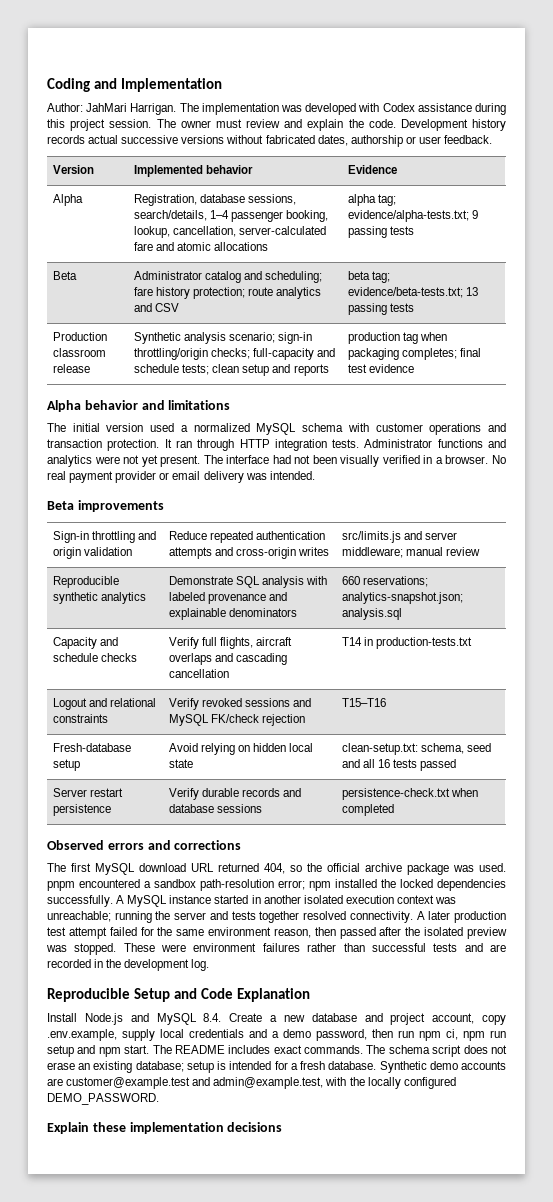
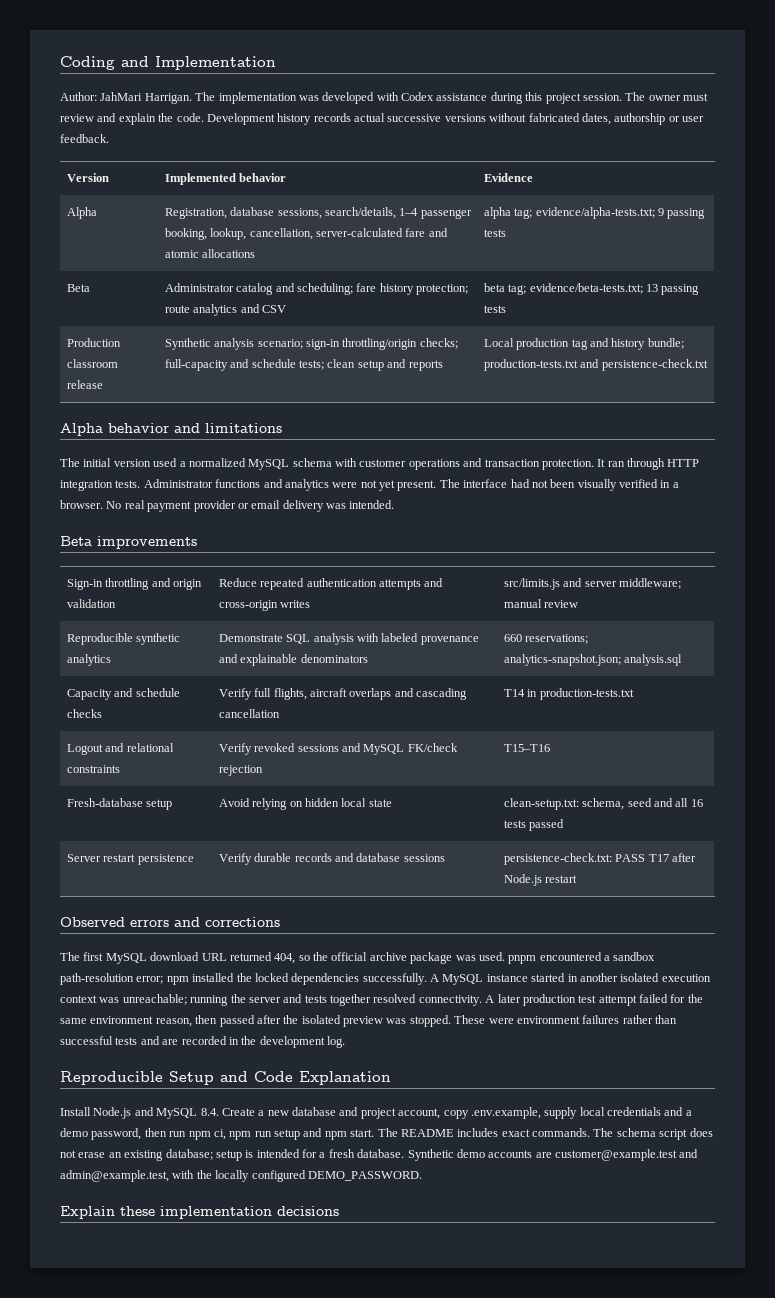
- Production classroom release | Synthetic analysis scenario; sign-in throttling/origin checks; full-capacity and schedule tests; clean setup and reports | production tag when packaging completes; final test evidence
+ Production classroom release | Synthetic analysis scenario; sign-in throttling/origin checks; full-capacity and schedule tests; clean setup and reports | Local production tag and history bundle; production-tests.txt and persistence-check.txt
- Server restart persistence | Verify durable records and database sessions | persistence-check.txt when completed
+ Server restart persistence | Verify durable records and database sessions | persistence-check.txt: PASS T17 after Node.js restart

